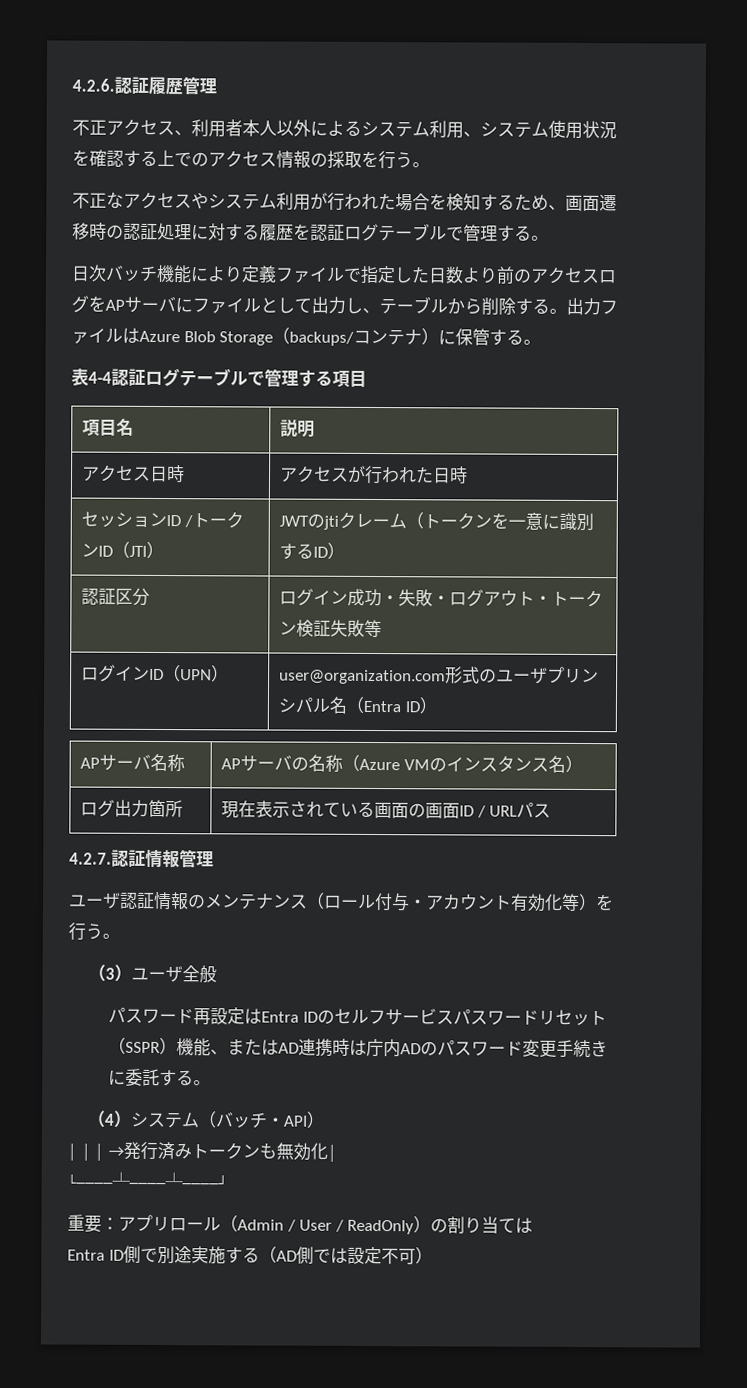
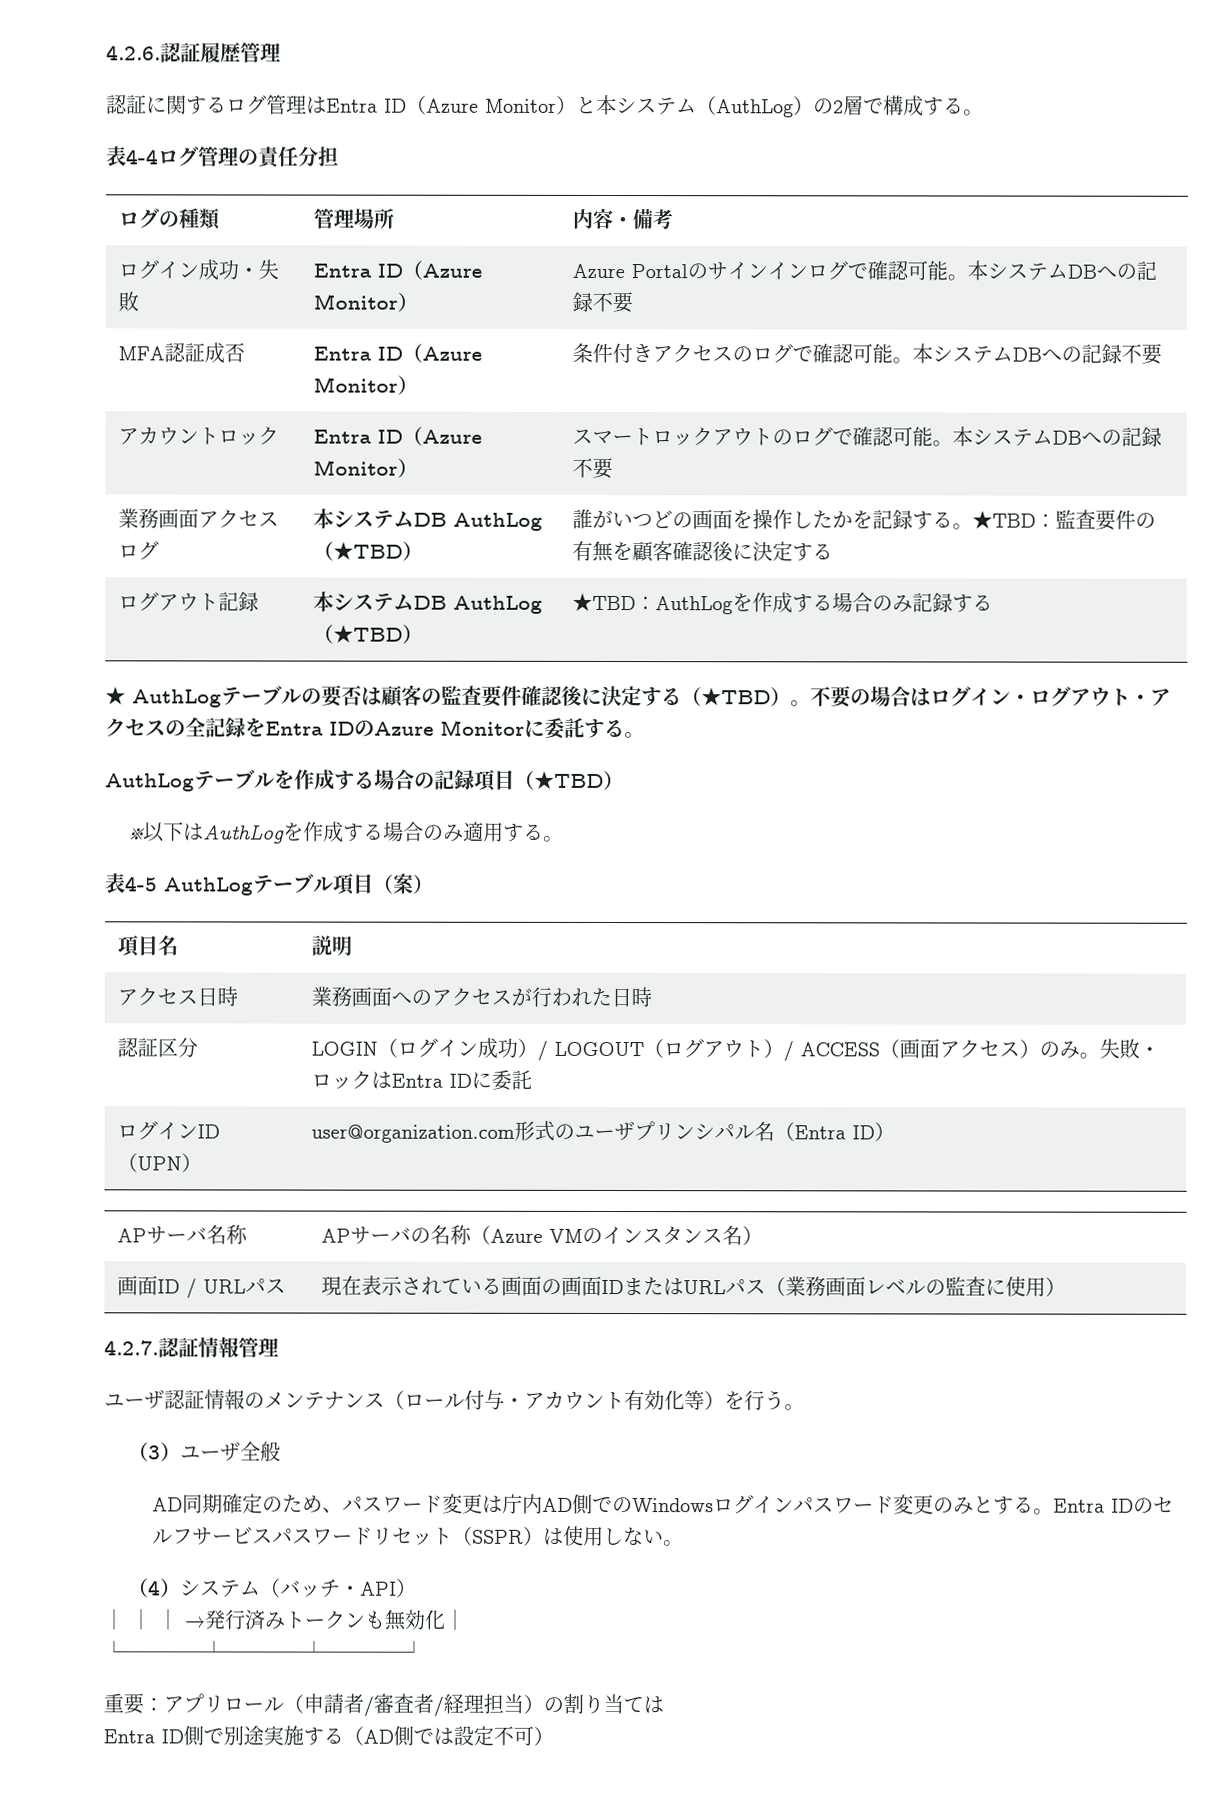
- 不正アクセス、利用者本人以外によるシステム利用、システム使用状況を確認する上でのアクセス情報の採取を行う。
- 不正なアクセスやシステム利用が行われた場合を検知するため、画面遷移時の認証処理に対する履歴を認証ログテーブルで管理する。
- 日次バッチ機能により定義ファイルで指定した日数より前のアクセスログをAPサーバにファイルとして出力し、テーブルから削除する。出力ファイルはAzure Blob Storage（backups/コンテナ）に保管する。
- 表4-4認証ログテーブルで管理する項目
+ 認証に関するログ管理はEntra ID（Azure Monitor）と本システム（AuthLog）の2層で構成する。
+ 表4-4ログ管理の責任分担
+ ログの種類 | 管理場所 | 内容・備考
+ ログイン成功・失敗 | Entra ID（Azure Monitor） | Azure Portalのサインインログで確認可能。本システムDBへの記録不要
+ MFA認証成否 | Entra ID（Azure Monitor） | 条件付きアクセスのログで確認可能。本システムDBへの記録不要
+ アカウントロック | Entra ID（Azure Monitor） | スマートロックアウトのログで確認可能。本システムDBへの記録不要
+ 業務画面アクセスログ | 本システムDB AuthLog（★TBD） | 誰がいつどの画面を操作したかを記録する。★TBD：監査要件の有無を顧客確認後に決定する
+ ログアウト記録 | 本システムDB AuthLog（★TBD） | ★TBD：AuthLogを作成する場合のみ記録する
+ ★ AuthLogテーブルの要否は顧客の監査要件確認後に決定する（★TBD）。不要の場合はログイン・ログアウト・アクセスの全記録をEntra IDのAzure Monitorに委託する。
+ AuthLogテーブルを作成する場合の記録項目（★TBD）
+ ※以下はAuthLogを作成する場合のみ適用する。
+ 表4-5 AuthLogテーブル項目（案）
- アクセス日時 | アクセスが行われた日時
+ アクセス日時 | 業務画面へのアクセスが行われた日時
- セッションID /トークンID（JTI） | JWTのjtiクレーム（トークンを一意に識別するID）
- 認証区分 | ログイン成功・失敗・ログアウト・トークン検証失敗等
+ 認証区分 | LOGIN（ログイン成功）/ LOGOUT（ログアウト）/ ACCESS（画面アクセス）のみ。失敗・ロックはEntra IDに委託
- ログ出力箇所 | 現在表示されている画面の画面ID / URLパス
+ 画面ID / URLパス | 現在表示されている画面の画面IDまたはURLパス（業務画面レベルの監査に使用）
- パスワード再設定はEntra IDのセルフサービスパスワードリセット（SSPR）機能、またはAD連携時は庁内ADのパスワード変更手続きに委託する。
+ AD同期確定のため、パスワード変更は庁内AD側でのWindowsログインパスワード変更のみとする。Entra IDのセルフサービスパスワードリセット（SSPR）は使用しない。
- 重要：アプリロール（Admin / User / ReadOnly）の割り当ては
+ 重要：アプリロール（申請者/審査者/経理担当）の割り当ては

